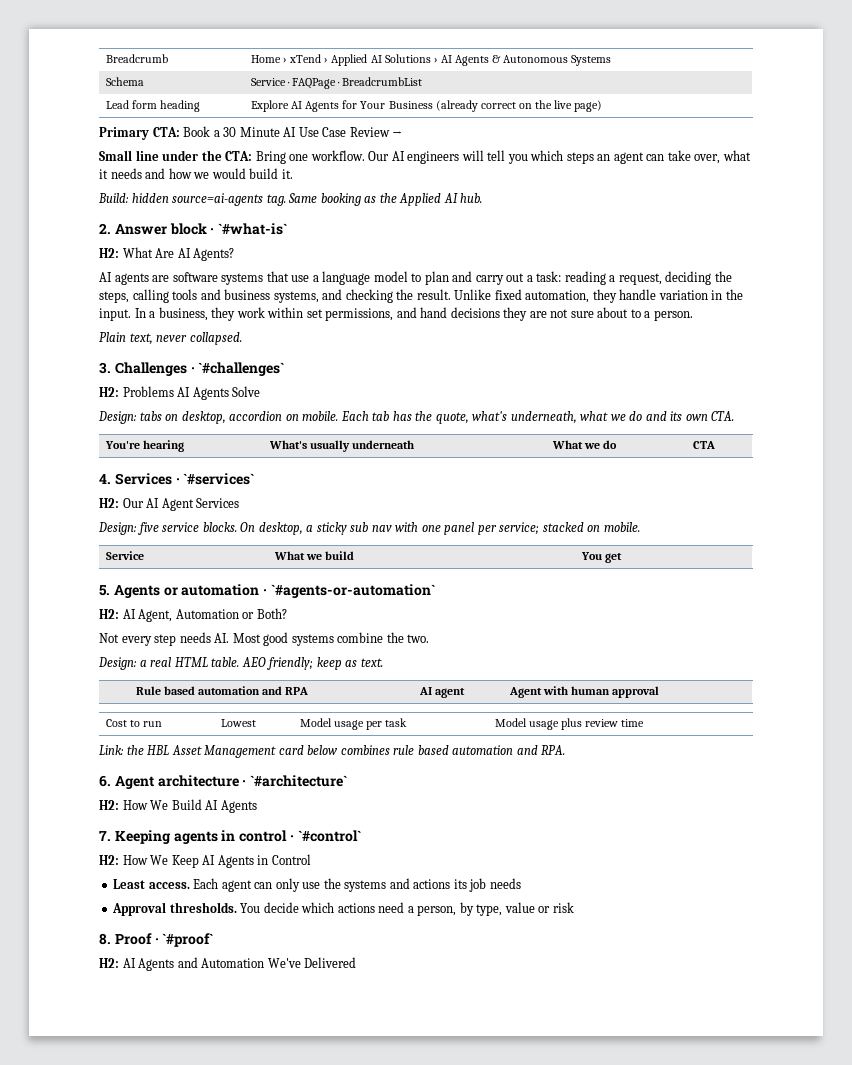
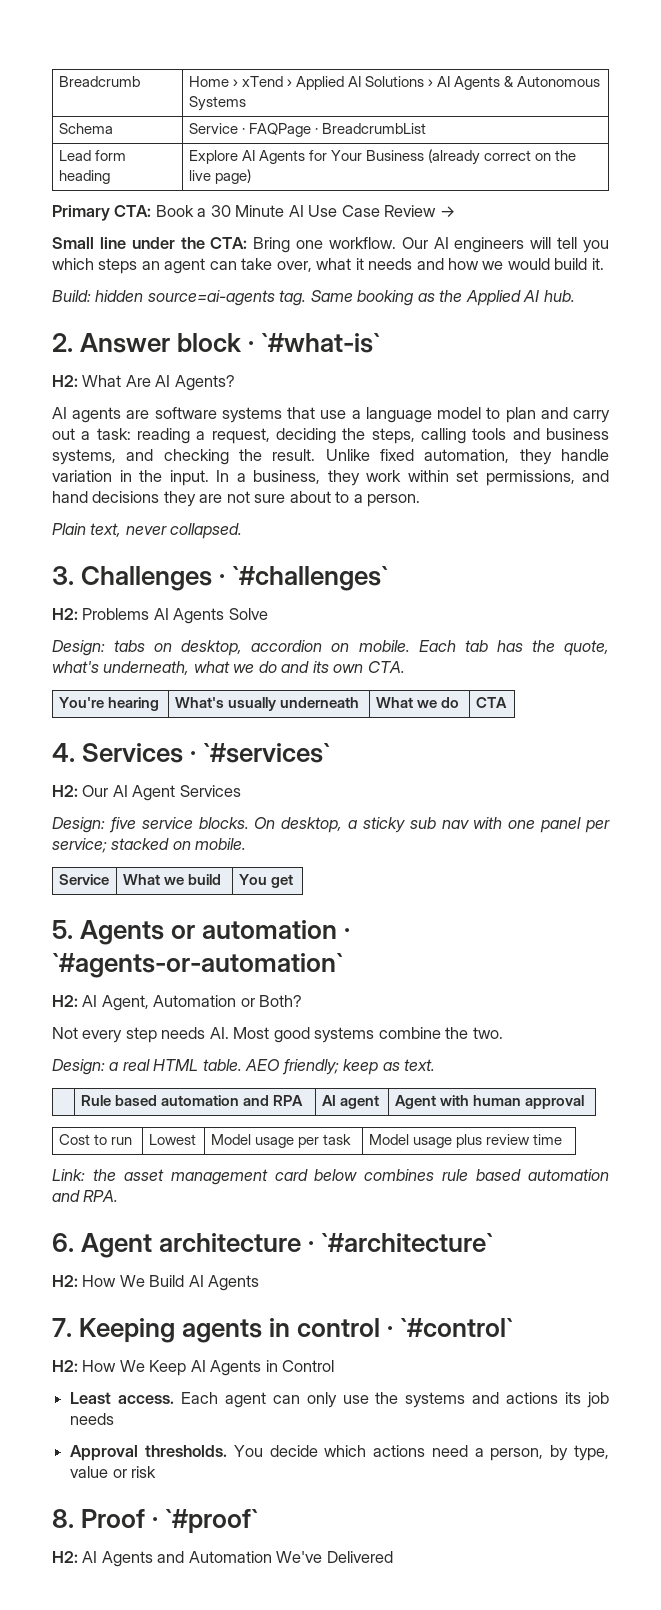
- Link: the HBL Asset Management card below combines rule based automation and RPA.
+ Link: the asset management card below combines rule based automation and RPA.

